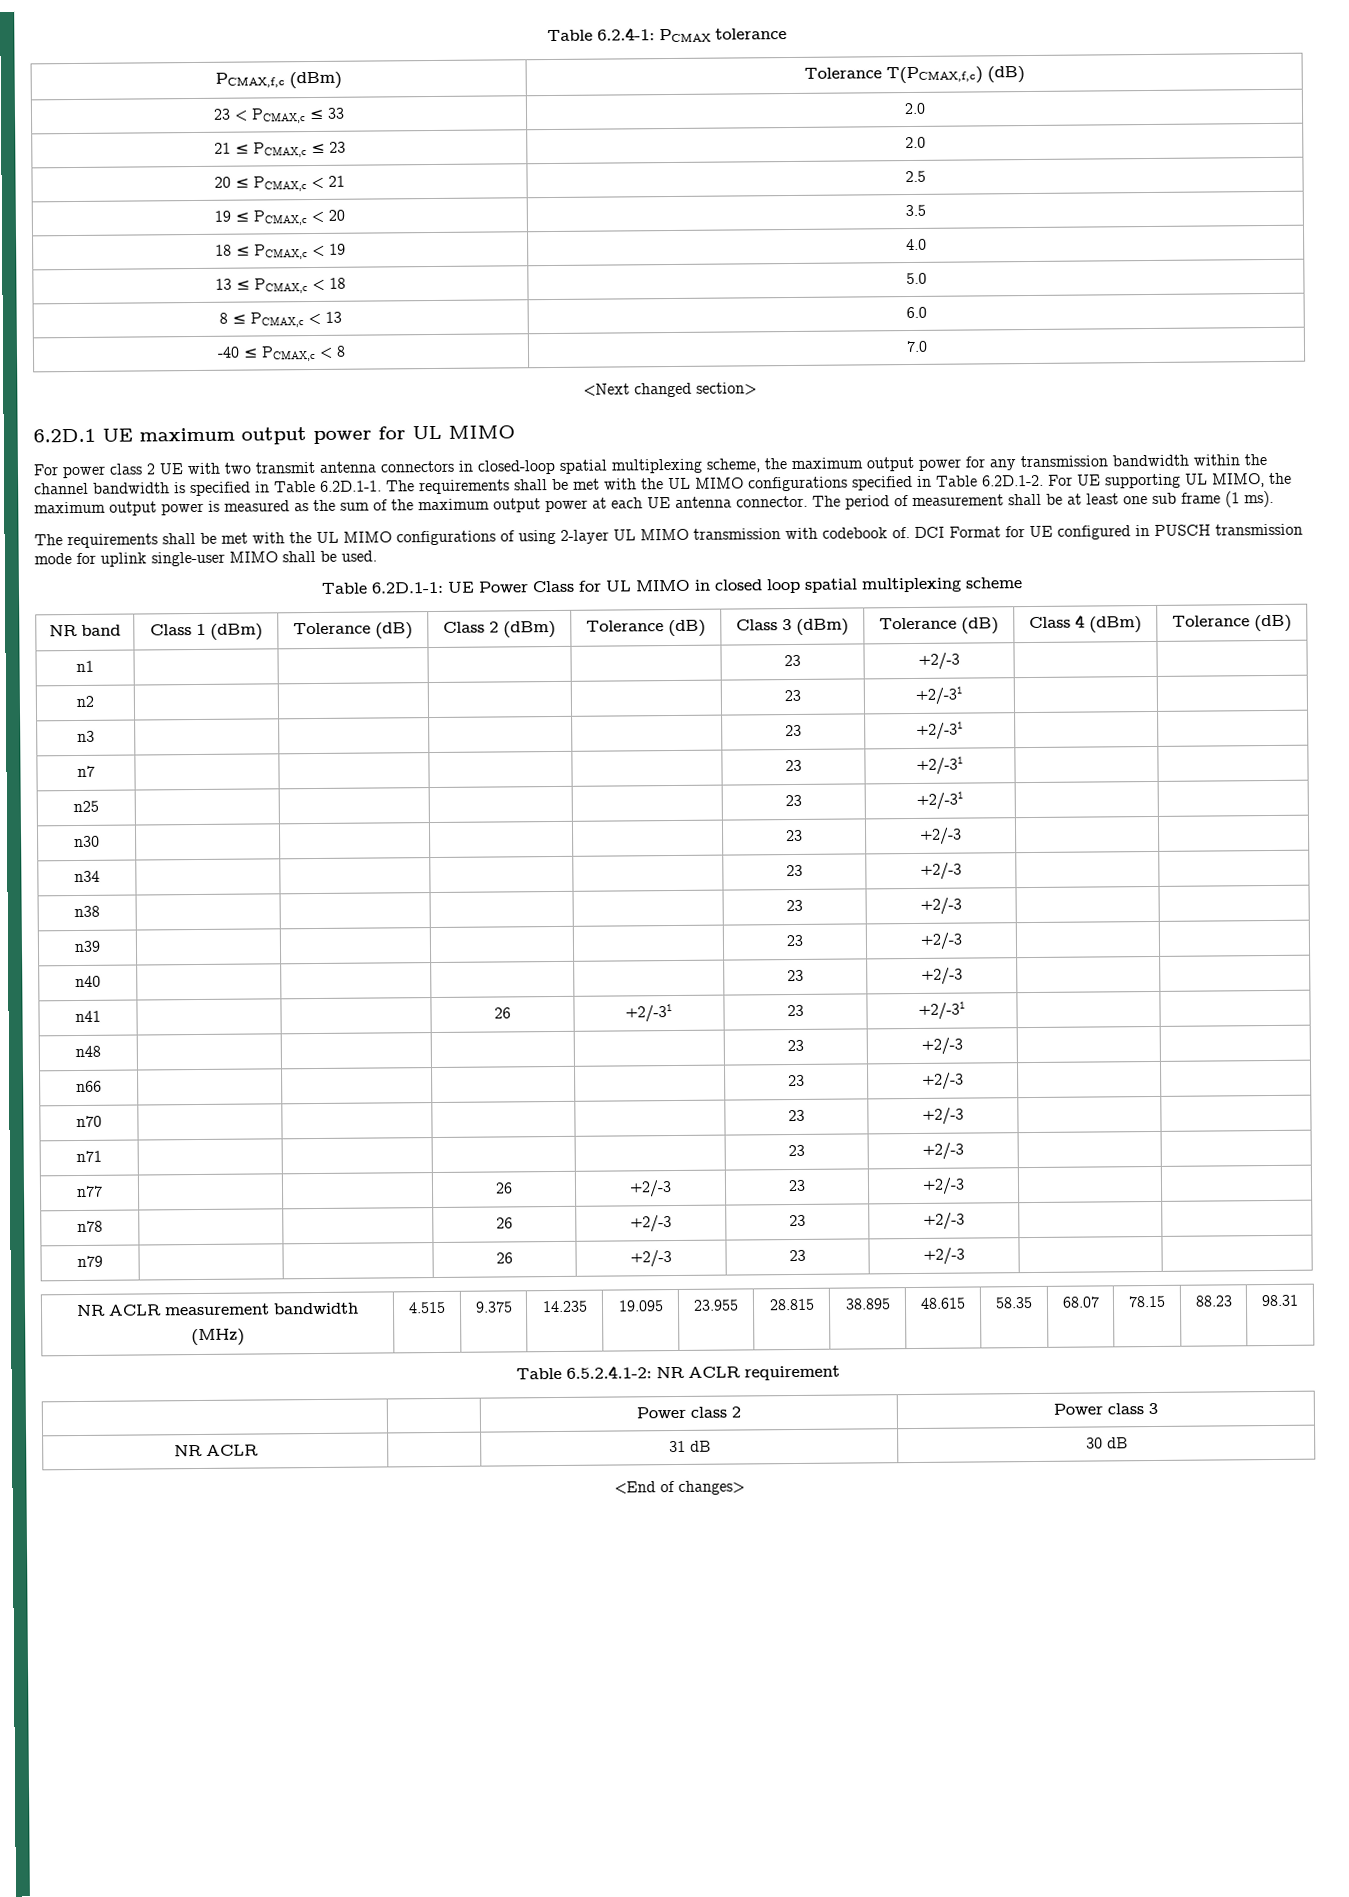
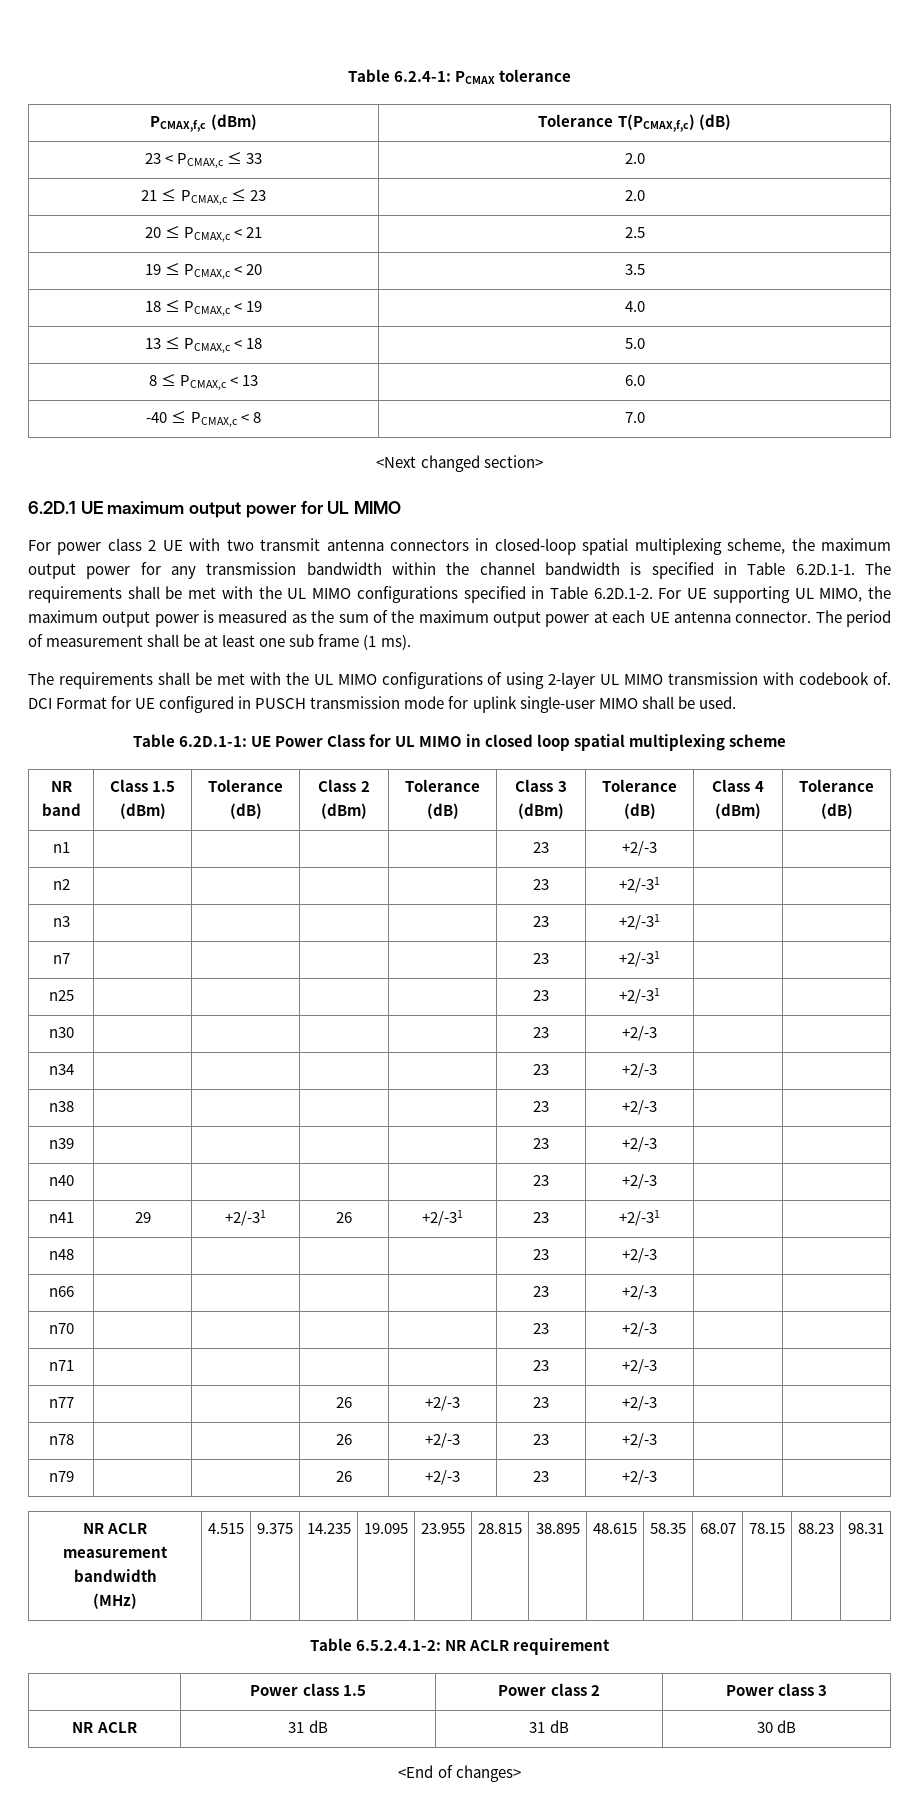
- NR band | Class 1 (dBm) | Tolerance (dB) | Class 2 (dBm) | Tolerance (dB) | Class 3 (dBm) | Tolerance (dB) | Class 4 (dBm) | Tolerance (dB)
+ NR band | Class 1.5 (dBm) | Tolerance (dB) | Class 2 (dBm) | Tolerance (dB) | Class 3 (dBm) | Tolerance (dB) | Class 4 (dBm) | Tolerance (dB)
- n41 | | | 26 | +2/-31 | 23 | +2/-31 | |
+ n41 | 29 | +2/-31 | 26 | +2/-31 | 23 | +2/-31 | |
- | | Power class 2 | Power class 3
+ | Power class 1.5 | Power class 2 | Power class 3
- NR ACLR | | 31 dB | 30 dB
+ NR ACLR | 31 dB | 31 dB | 30 dB

